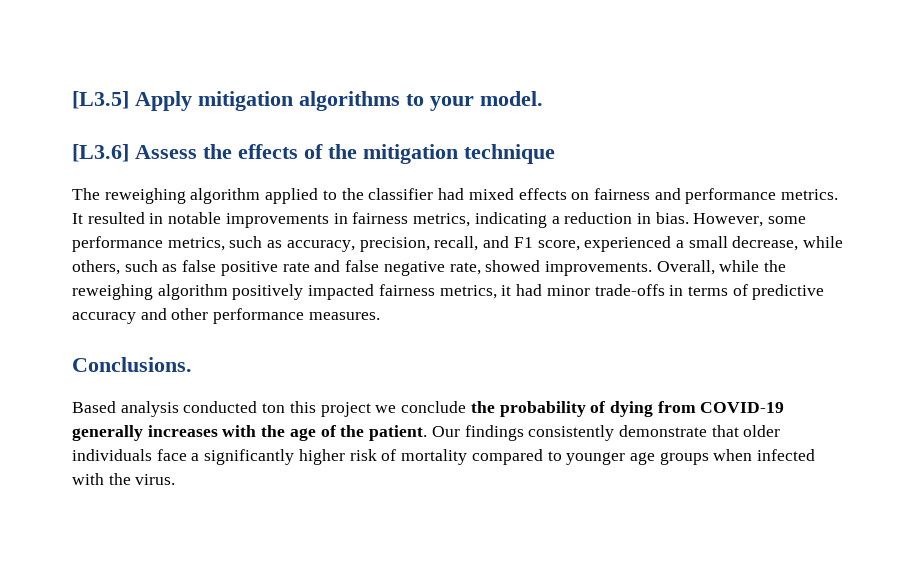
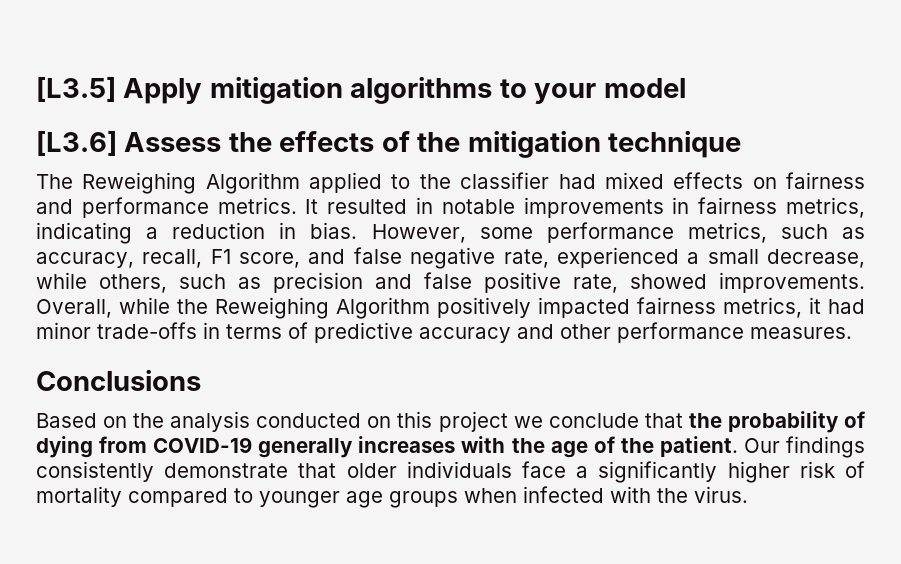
- [L3.5] Apply mitigation algorithms to your model.
+ [L3.5] Apply mitigation algorithms to your model
- The reweighing algorithm applied to the classifier had mixed effects on fairness and performance metrics.
+ The Reweighing Algorithm applied to the classifier had mixed effects on fairness and performance metrics.
- However, some performance metrics, such as accuracy, precision, recall, and F1 score, experienced a small decrease, while others, such as false positive rate and false negative rate, showed improvements.
+ However, some performance metrics, such as accuracy, recall, F1 score, and false negative rate, experienced a small decrease, while others, such as precision and false positive rate, showed improvements.
- Overall, while the reweighing algorithm positively impacted fairness metrics, it had minor trade-offs in terms of predictive accuracy and other performance measures.
+ Overall, while the Reweighing Algorithm positively impacted fairness metrics, it had minor trade-offs in terms of predictive accuracy and other performance measures.
- Conclusions.
+ Conclusions
- Based analysis conducted ton this project we conclude the probability of dying from COVID-19 generally increases with the age of the patient.
+ Based on the analysis conducted on this project we conclude that the probability of dying from COVID-19 generally increases with the age of the patient.

